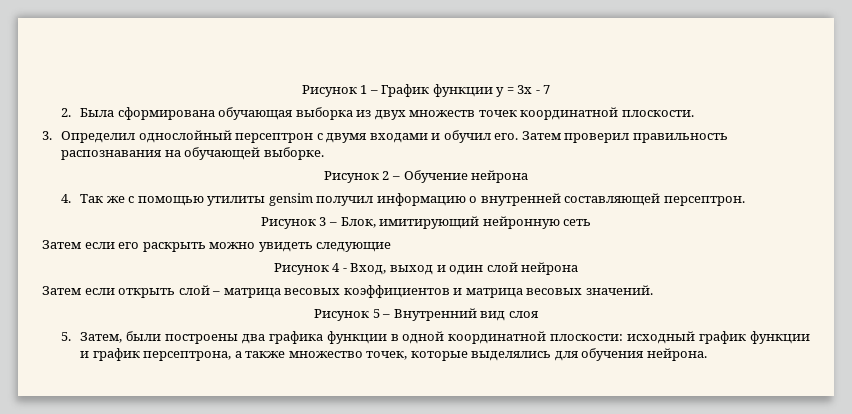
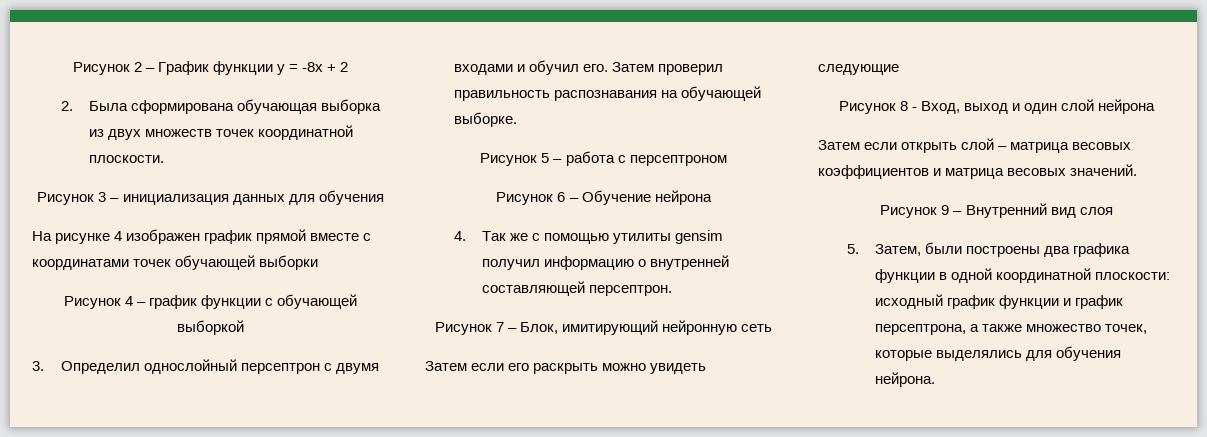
- Рисунок 1 – График функции y = 3x - 7
+ Рисунок 2 – График функции y = -8x + 2
+ Рисунок 3 – инициализация данных для обучения
+ На рисунке 4 изображен график прямой вместе с координатами точек обучающей выборки
+ Рисунок 4 – график функции с обучающей выборкой
- Рисунок 2 – Обучение нейрона
+ Рисунок 5 – работа с персептроном
+ Рисунок 6 – Обучение нейрона
- Рисунок 3 – Блок, имитирующий нейронную сеть
+ Рисунок 7 – Блок, имитирующий нейронную сеть
- Рисунок 4 - Вход, выход и один слой нейрона
+ Рисунок 8 - Вход, выход и один слой нейрона
- Рисунок 5 – Внутренний вид слоя
+ Рисунок 9 – Внутренний вид слоя

